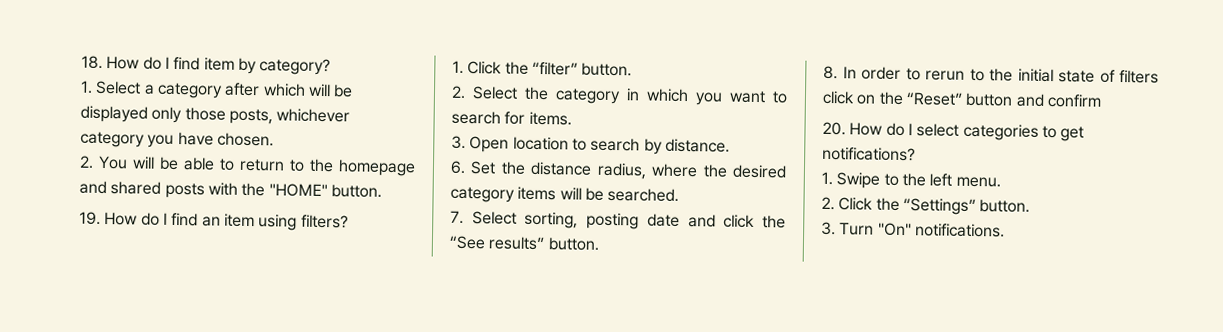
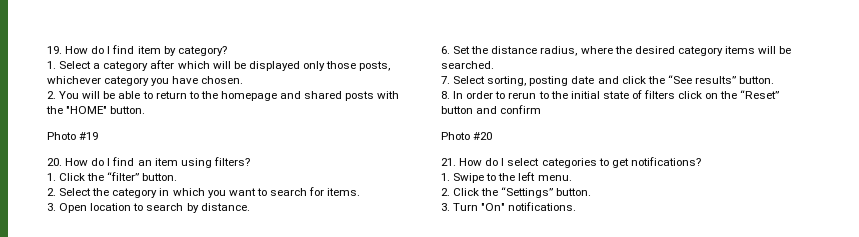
- 18. How do I find item by category?
+ 19. How do I find item by category?
- 19. How do I find an item using filters?
+ Photo #19
+ 20. How do I find an item using filters?
- 20. How do I select categories to get notifications?
+ Photo #20
+ 21. How do I select categories to get notifications?

